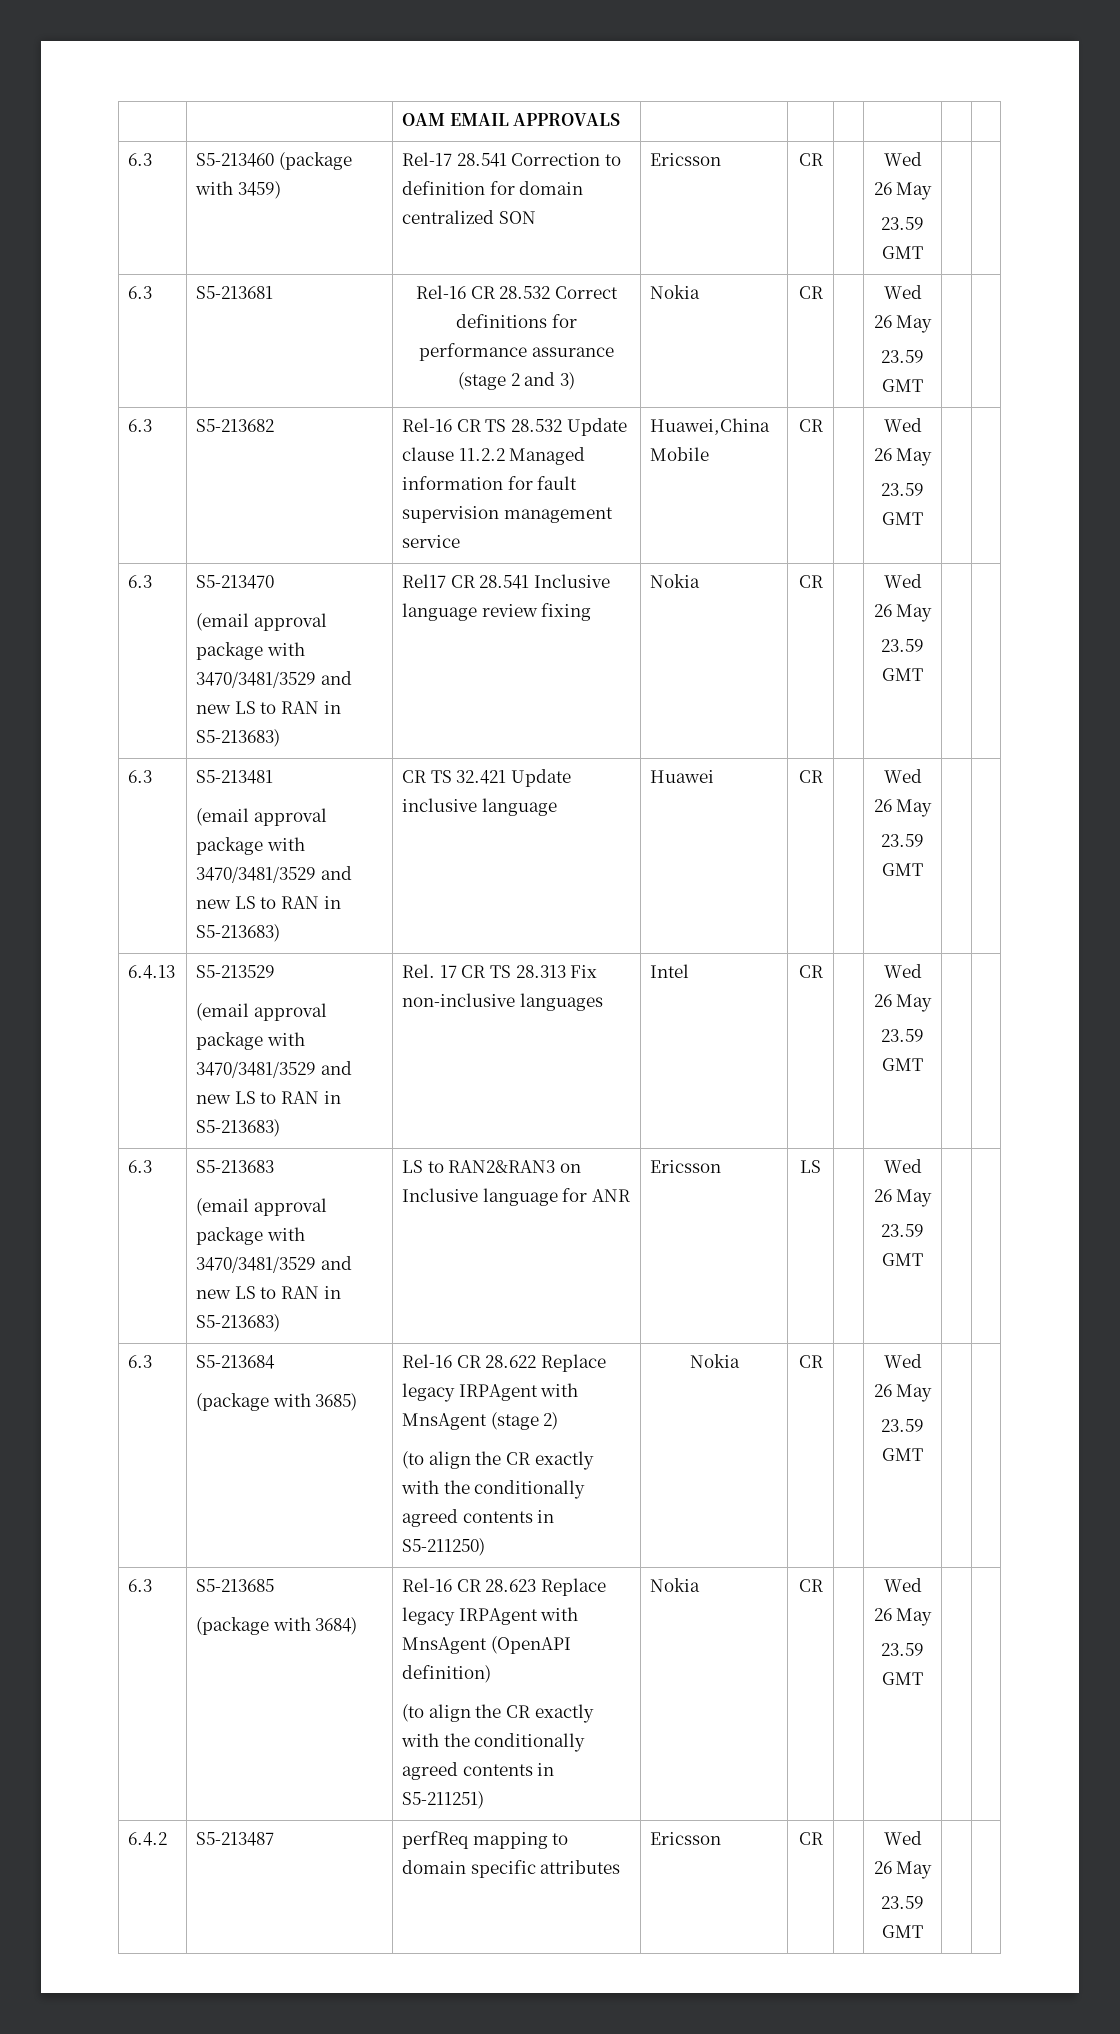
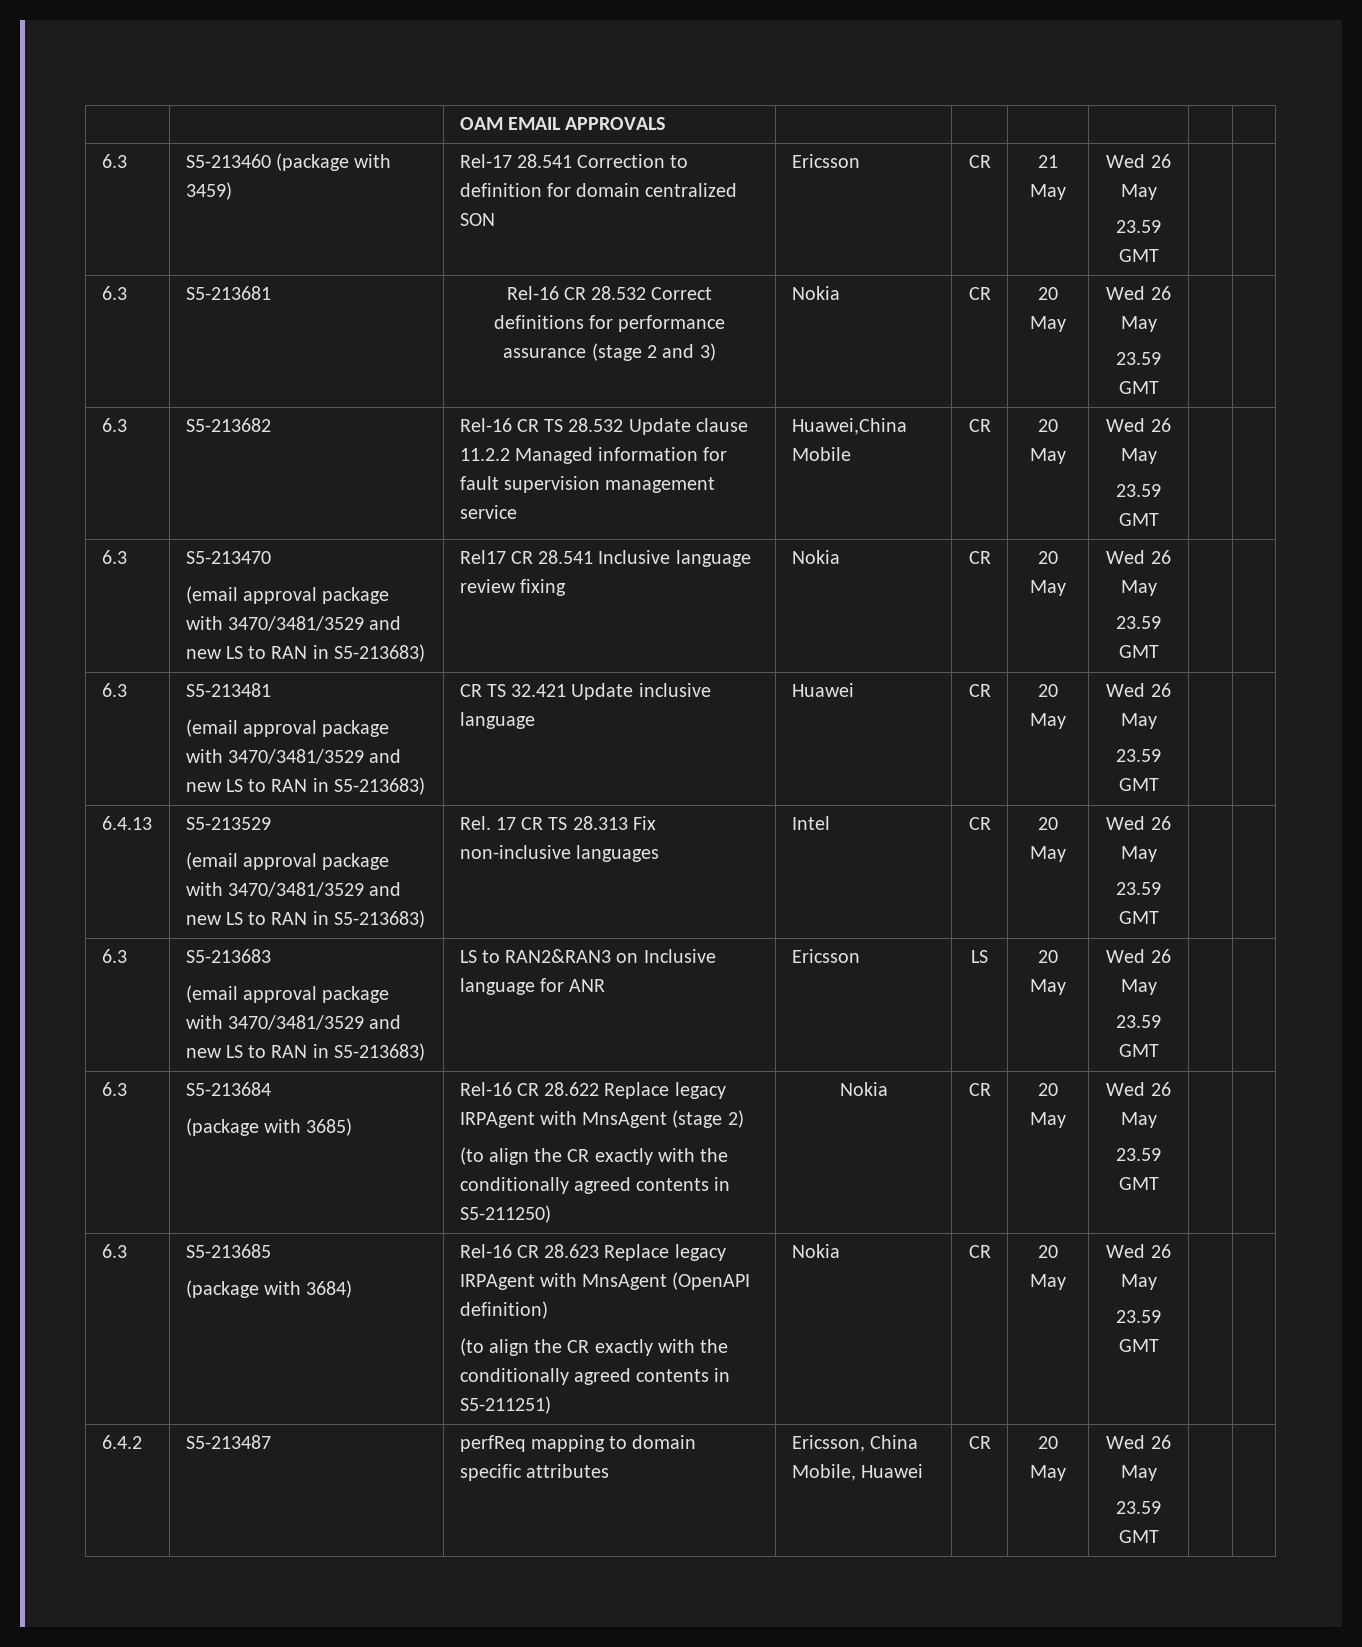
- 6.3 | S5-213460 (package with 3459) | Rel-17 28.541 Correction to definition for domain centralized SON | Ericsson | CR | | Wed 26 May
+ 6.3 | S5-213460 (package with 3459) | Rel-17 28.541 Correction to definition for domain centralized SON | Ericsson | CR | 21 May | Wed 26 May
- 6.3 | S5-213681 | Rel-16 CR 28.532 Correct definitions for performance assurance (stage 2 and 3) | Nokia | CR | | Wed 26 May
+ 6.3 | S5-213681 | Rel-16 CR 28.532 Correct definitions for performance assurance (stage 2 and 3) | Nokia | CR | 20 May | Wed 26 May
- 6.3 | S5-213682 | Rel-16 CR TS 28.532 Update clause 11.2.2 Managed information for fault supervision management service | Huawei,China Mobile | CR | | Wed 26 May
+ 6.3 | S5-213682 | Rel-16 CR TS 28.532 Update clause 11.2.2 Managed information for fault supervision management service | Huawei,China Mobile | CR | 20 May | Wed 26 May
  6.3 | S5-213470
- (email approval package with 3470/3481/3529 and new LS to RAN in S5-213683) | Rel17 CR 28.541 Inclusive language review fixing | Nokia | CR | | Wed 26 May
+ (email approval package with 3470/3481/3529 and new LS to RAN in S5-213683) | Rel17 CR 28.541 Inclusive language review fixing | Nokia | CR | 20 May | Wed 26 May
  6.3 | S5-213481
- (email approval package with 3470/3481/3529 and new LS to RAN in S5-213683) | CR TS 32.421 Update inclusive language | Huawei | CR | | Wed 26 May
+ (email approval package with 3470/3481/3529 and new LS to RAN in S5-213683) | CR TS 32.421 Update inclusive language | Huawei | CR | 20 May | Wed 26 May
  6.4.13 | S5-213529
- (email approval package with 3470/3481/3529 and new LS to RAN in S5-213683) | Rel. 17 CR TS 28.313 Fix non-inclusive languages | Intel | CR | | Wed 26 May
+ (email approval package with 3470/3481/3529 and new LS to RAN in S5-213683) | Rel. 17 CR TS 28.313 Fix non-inclusive languages | Intel | CR | 20 May | Wed 26 May
  6.3 | S5-213683
- (email approval package with 3470/3481/3529 and new LS to RAN in S5-213683) | LS to RAN2&RAN3 on Inclusive language for ANR | Ericsson | LS | | Wed 26 May
+ (email approval package with 3470/3481/3529 and new LS to RAN in S5-213683) | LS to RAN2&RAN3 on Inclusive language for ANR | Ericsson | LS | 20 May | Wed 26 May
  6.3 | S5-213684
  (package with 3685) | Rel-16 CR 28.622 Replace legacy IRPAgent with MnsAgent (stage 2)
- (to align the CR exactly with the conditionally agreed contents in S5-211250) | Nokia | CR | | Wed 26 May
+ (to align the CR exactly with the conditionally agreed contents in S5-211250) | Nokia | CR | 20 May | Wed 26 May
  6.3 | S5-213685
  (package with 3684) | Rel-16 CR 28.623 Replace legacy IRPAgent with MnsAgent (OpenAPI definition)
- (to align the CR exactly with the conditionally agreed contents in S5-211251) | Nokia | CR | | Wed 26 May
+ (to align the CR exactly with the conditionally agreed contents in S5-211251) | Nokia | CR | 20 May | Wed 26 May
- 6.4.2 | S5-213487 | perfReq mapping to domain specific attributes | Ericsson | CR | | Wed 26 May
+ 6.4.2 | S5-213487 | perfReq mapping to domain specific attributes | Ericsson, China Mobile, Huawei | CR | 20 May | Wed 26 May

